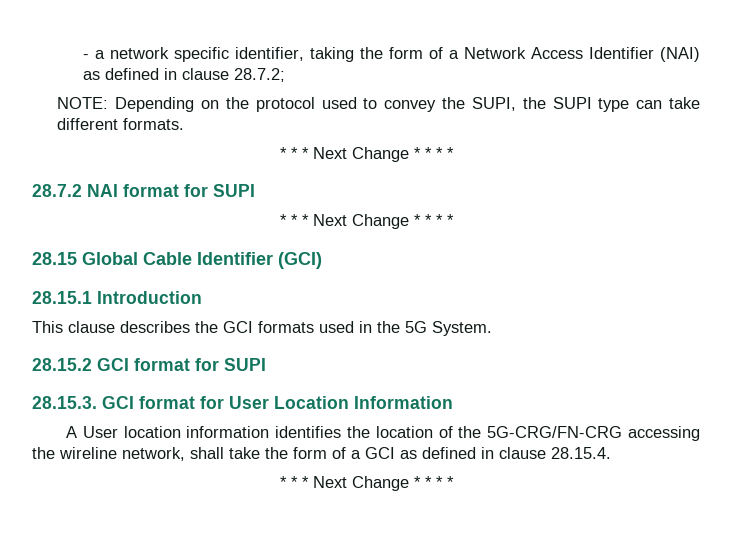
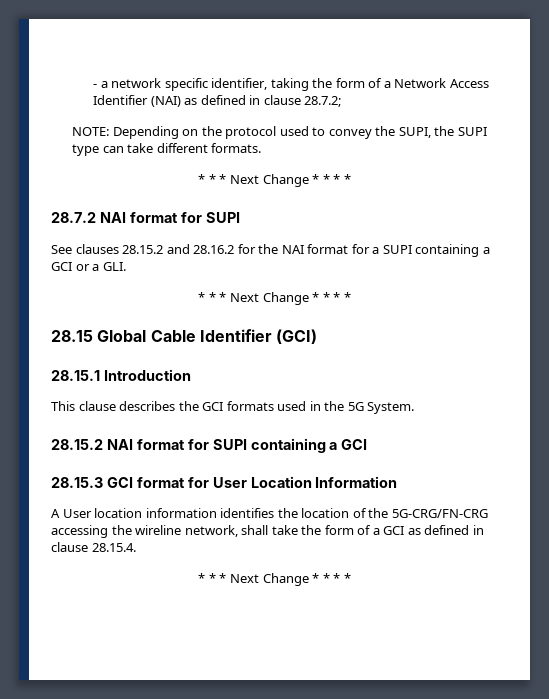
+ See clauses 28.15.2 and 28.16.2 for the NAI format for a SUPI containing a GCI or a GLI.
- 28.15.2 GCI format for SUPI
- 28.15.3. GCI format for User Location Information
+ 28.15.2 NAI format for SUPI containing a GCI
+ 28.15.3 GCI format for User Location Information

